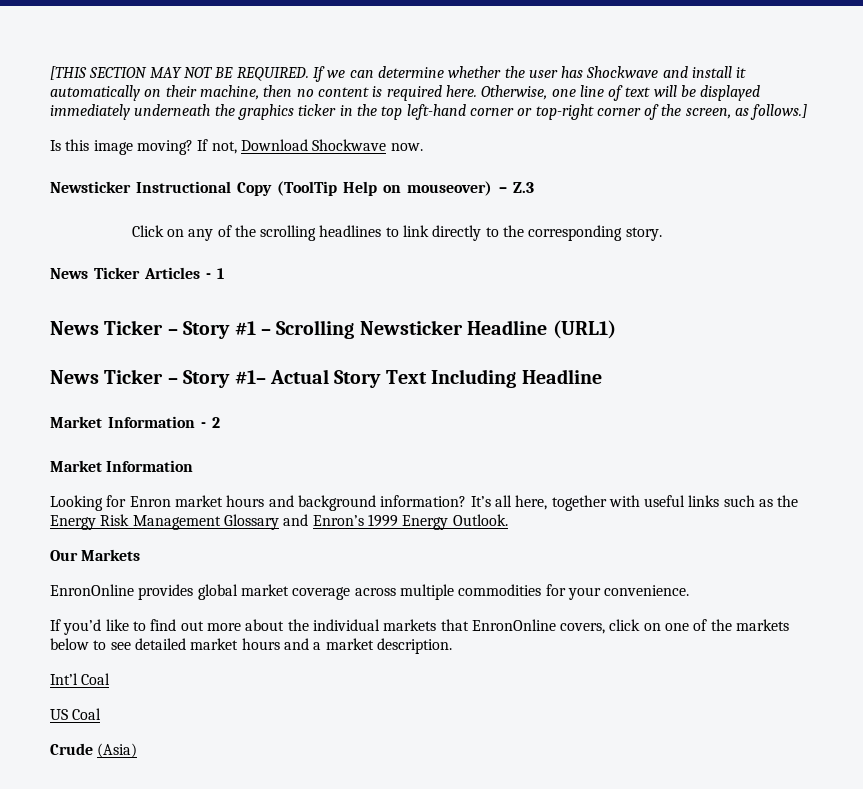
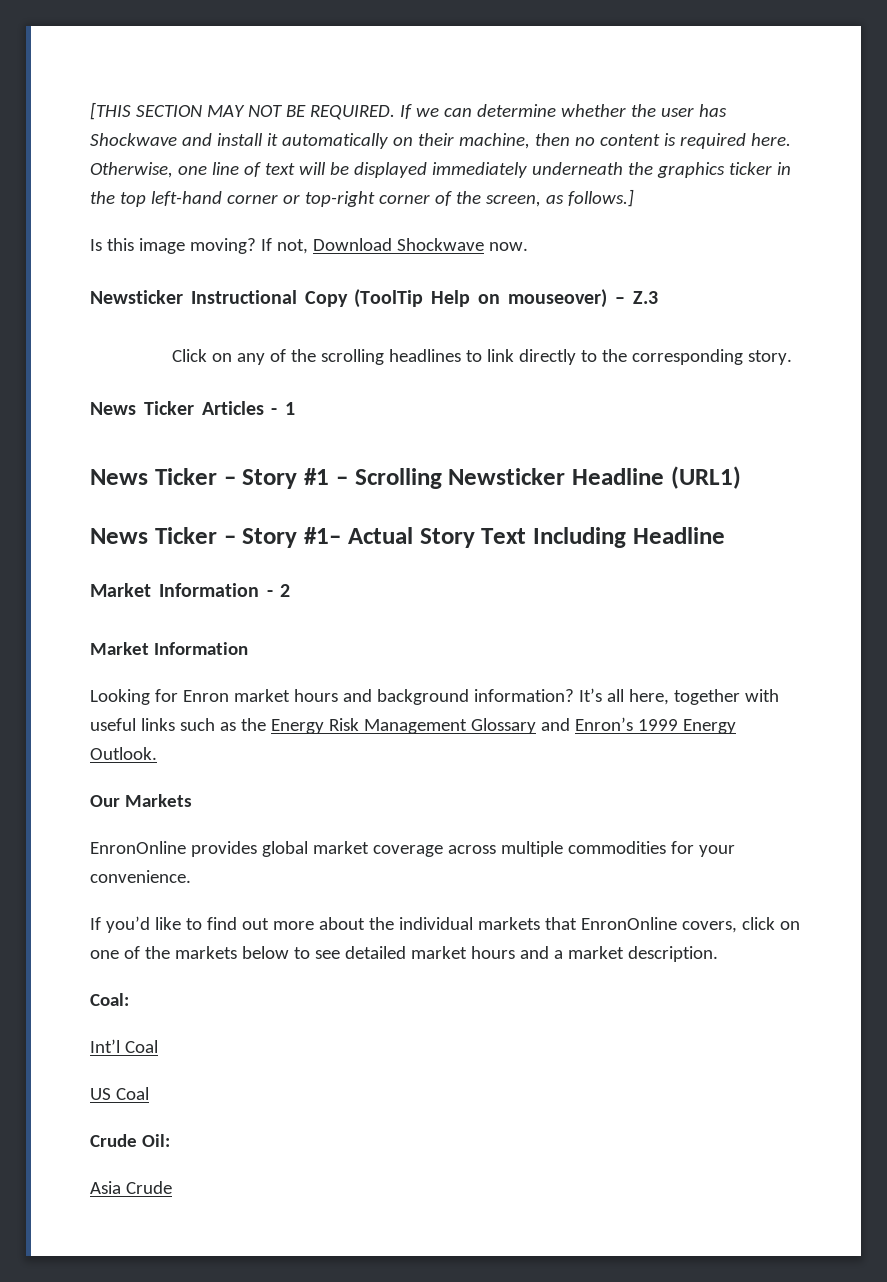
+ Coal:
- Crude (Asia)
+ Crude Oil:
+ Asia Crude

